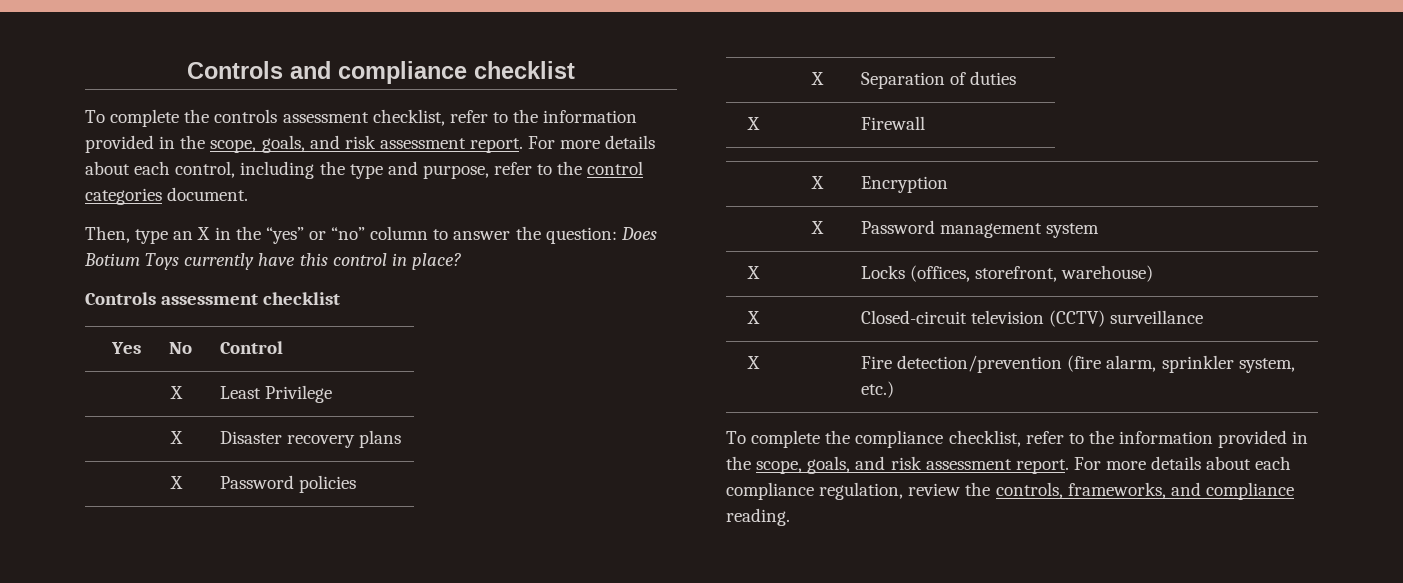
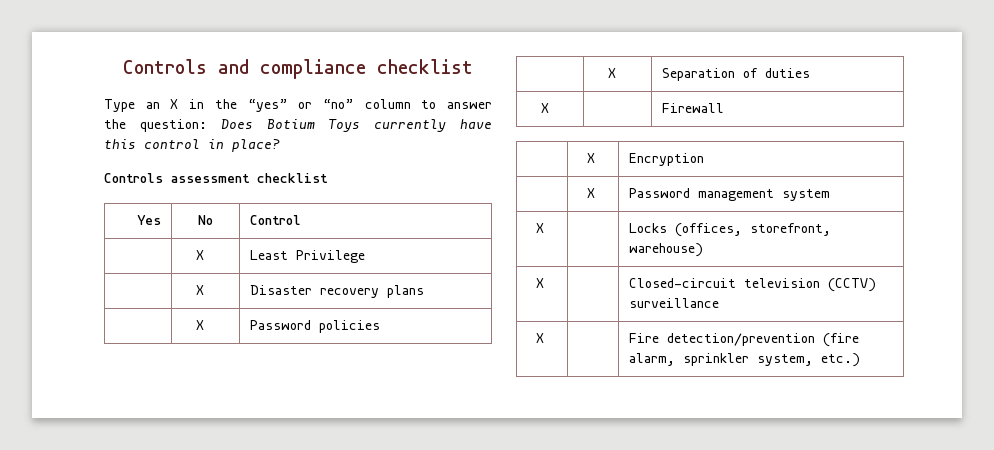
- To complete the controls assessment checklist, refer to the information provided in the scope, goals, and risk assessment report. For more details about each control, including the type and purpose, refer to the control categories document.
- Then, type an X in the “yes” or “no” column to answer the question: Does Botium Toys currently have this control in place?
+ Type an X in the “yes” or “no” column to answer the question: Does Botium Toys currently have this control in place?
- To complete the compliance checklist, refer to the information provided in the scope, goals, and risk assessment report. For more details about each compliance regulation, review the controls, frameworks, and compliance reading.

